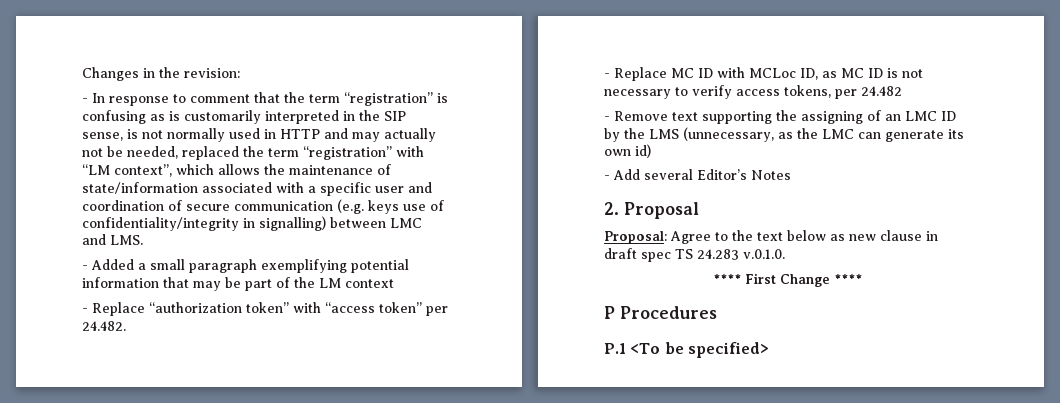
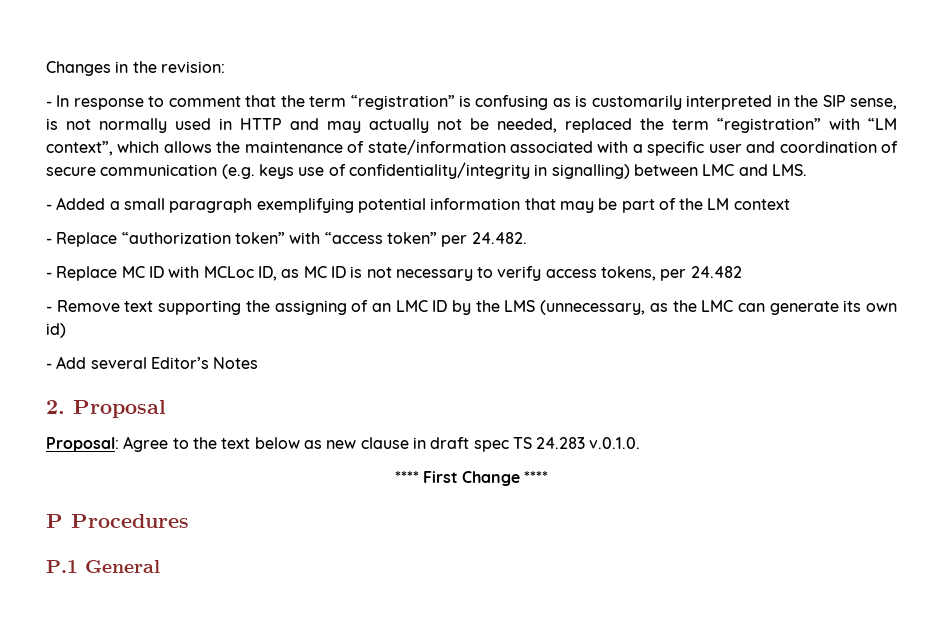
- P.1 <To be specified>
+ P.1 General

